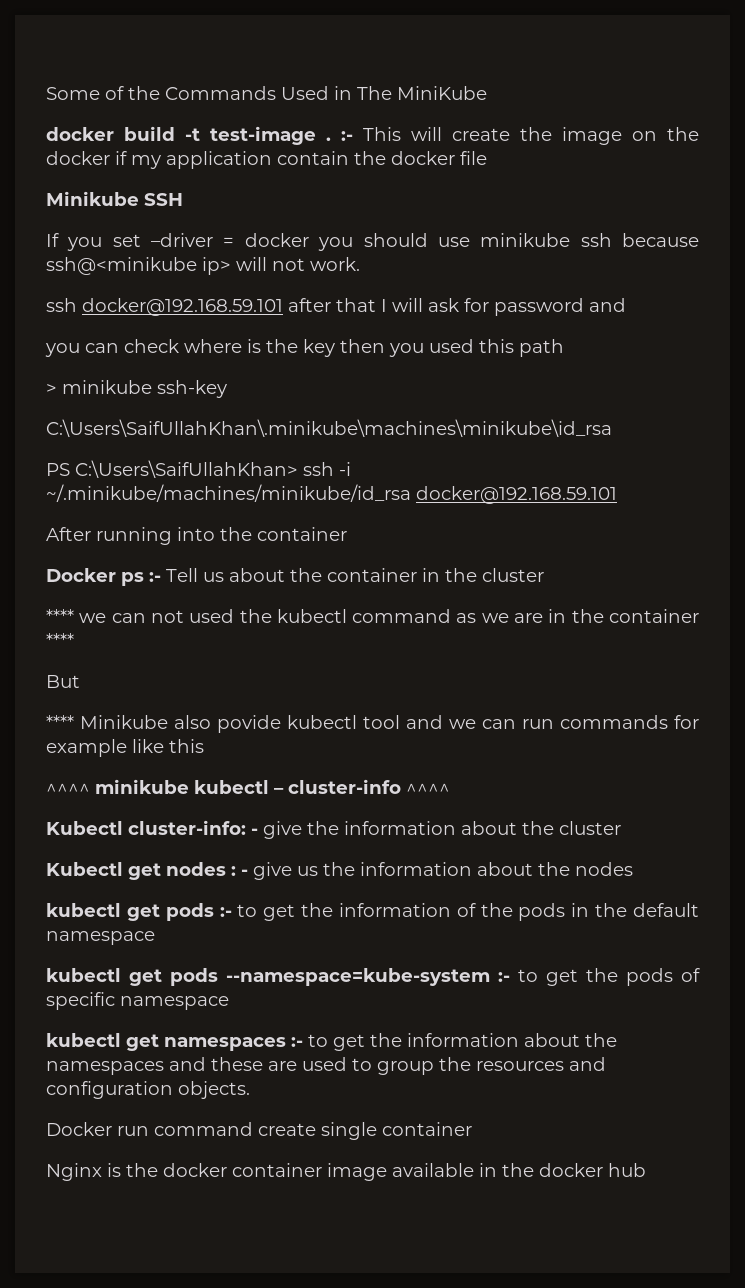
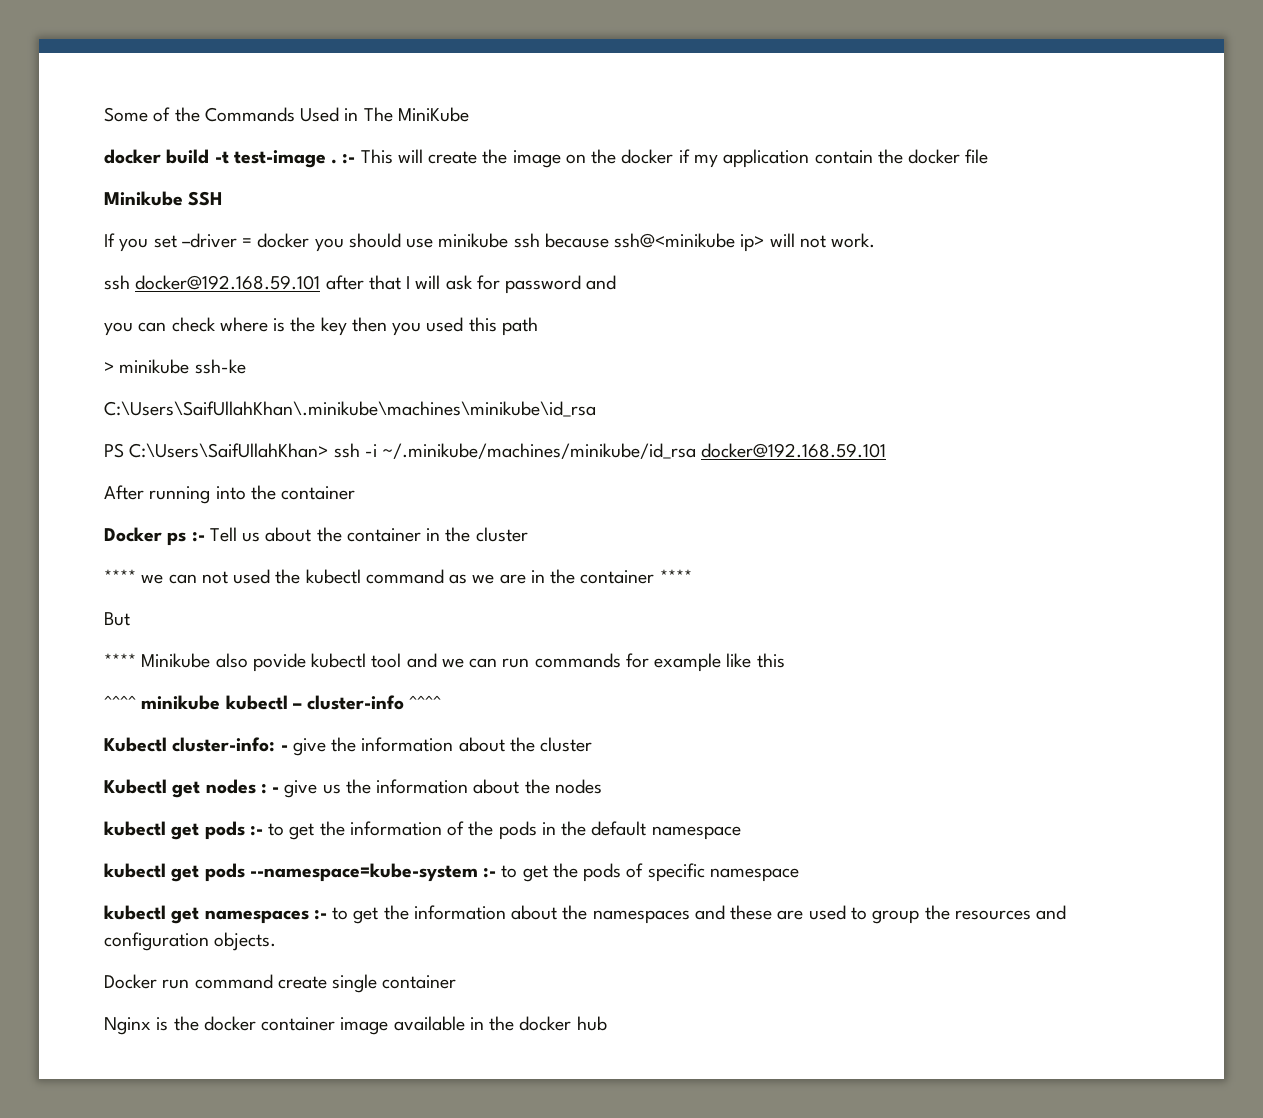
- > minikube ssh-key
+ > minikube ssh-ke

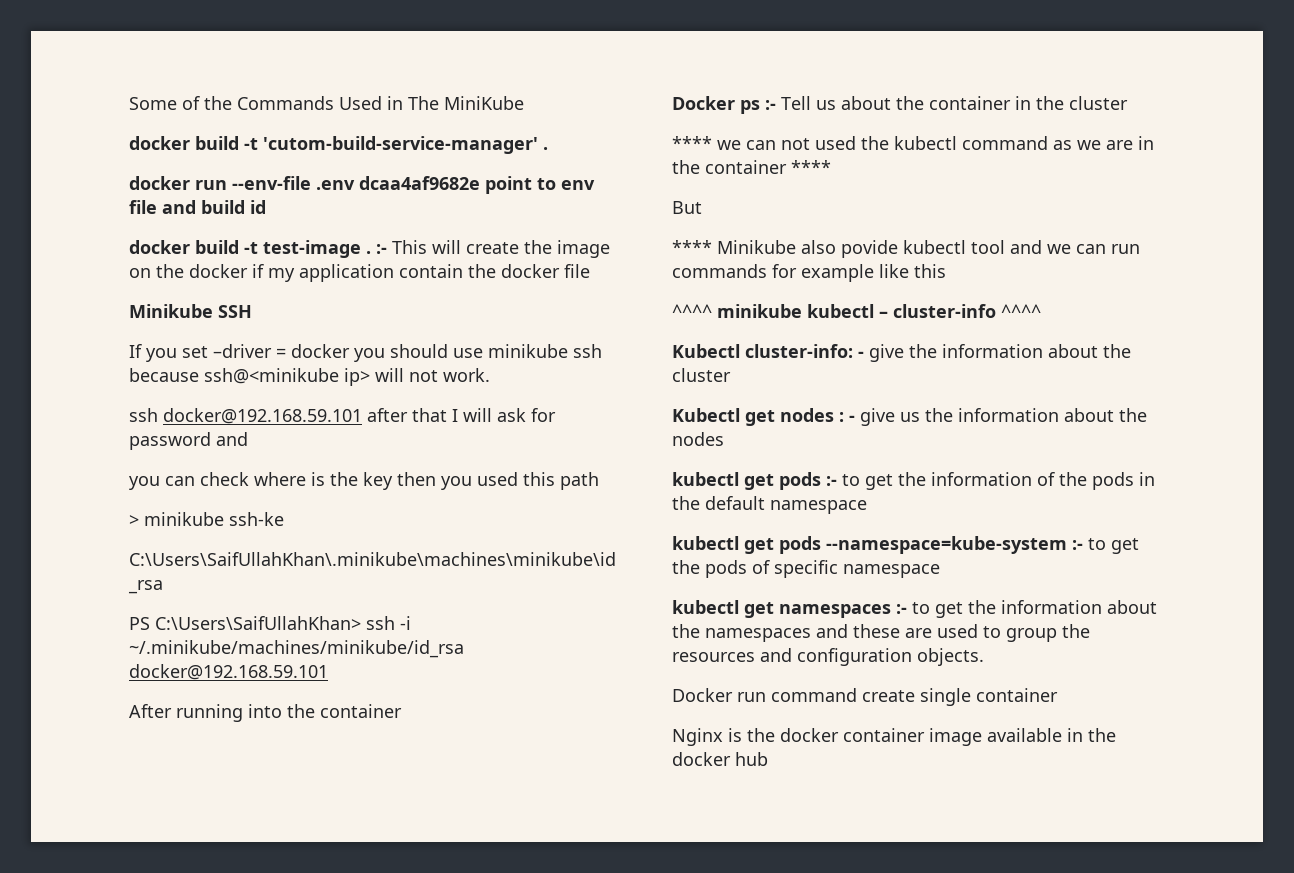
+ docker build -t 'cutom-build-service-manager' .
+ docker run --env-file .env dcaa4af9682e point to env file and build id

